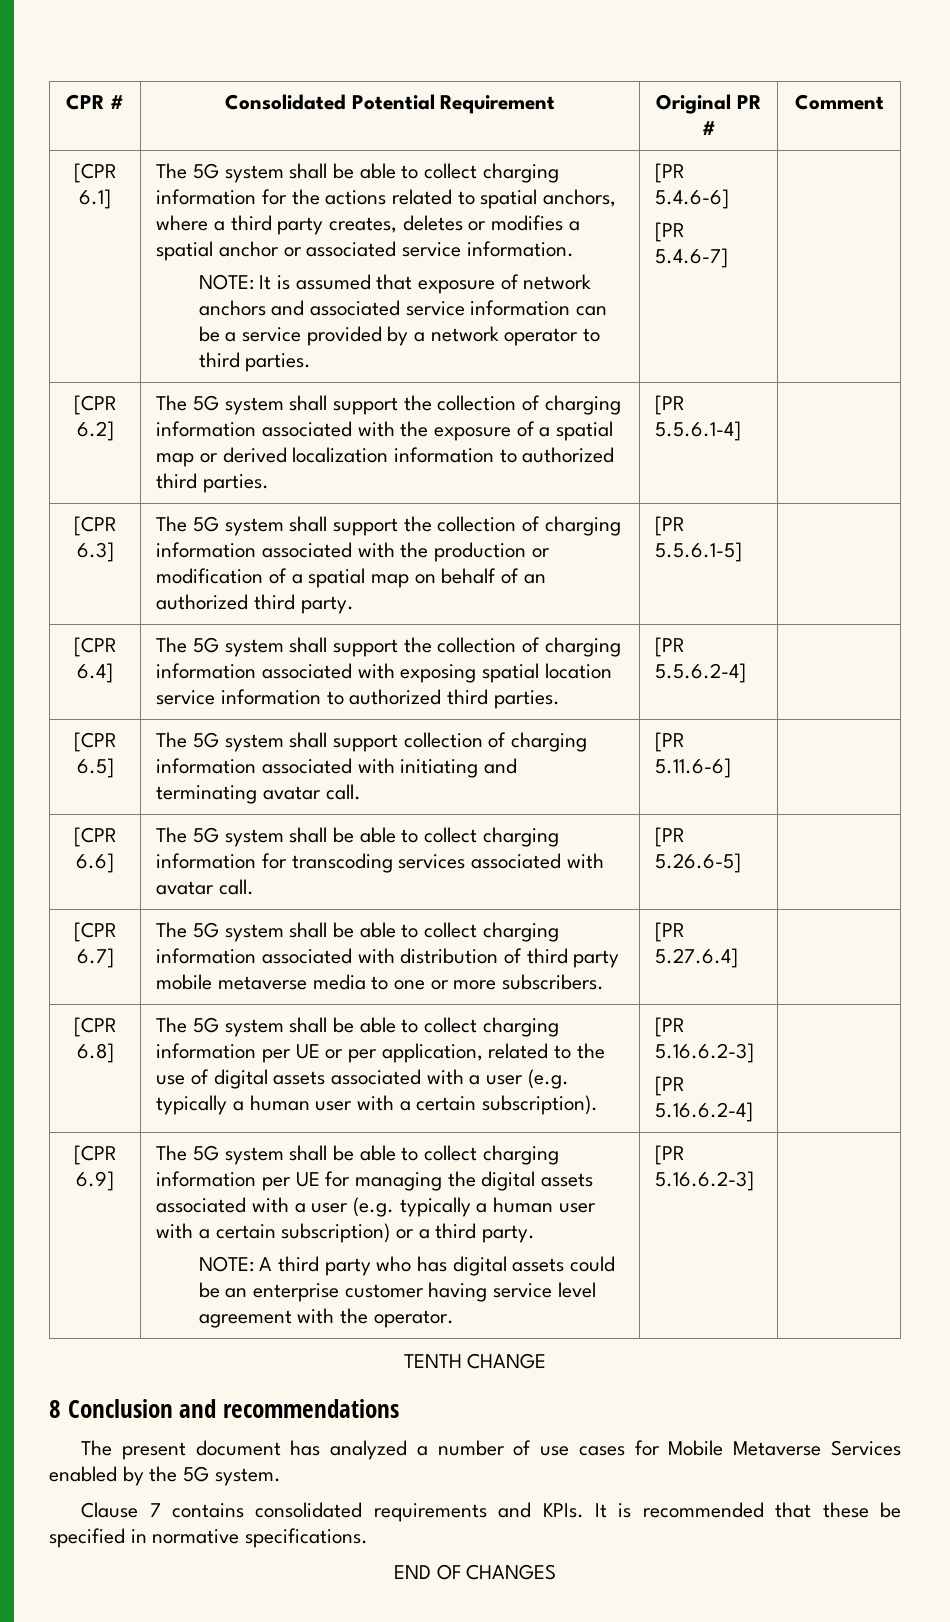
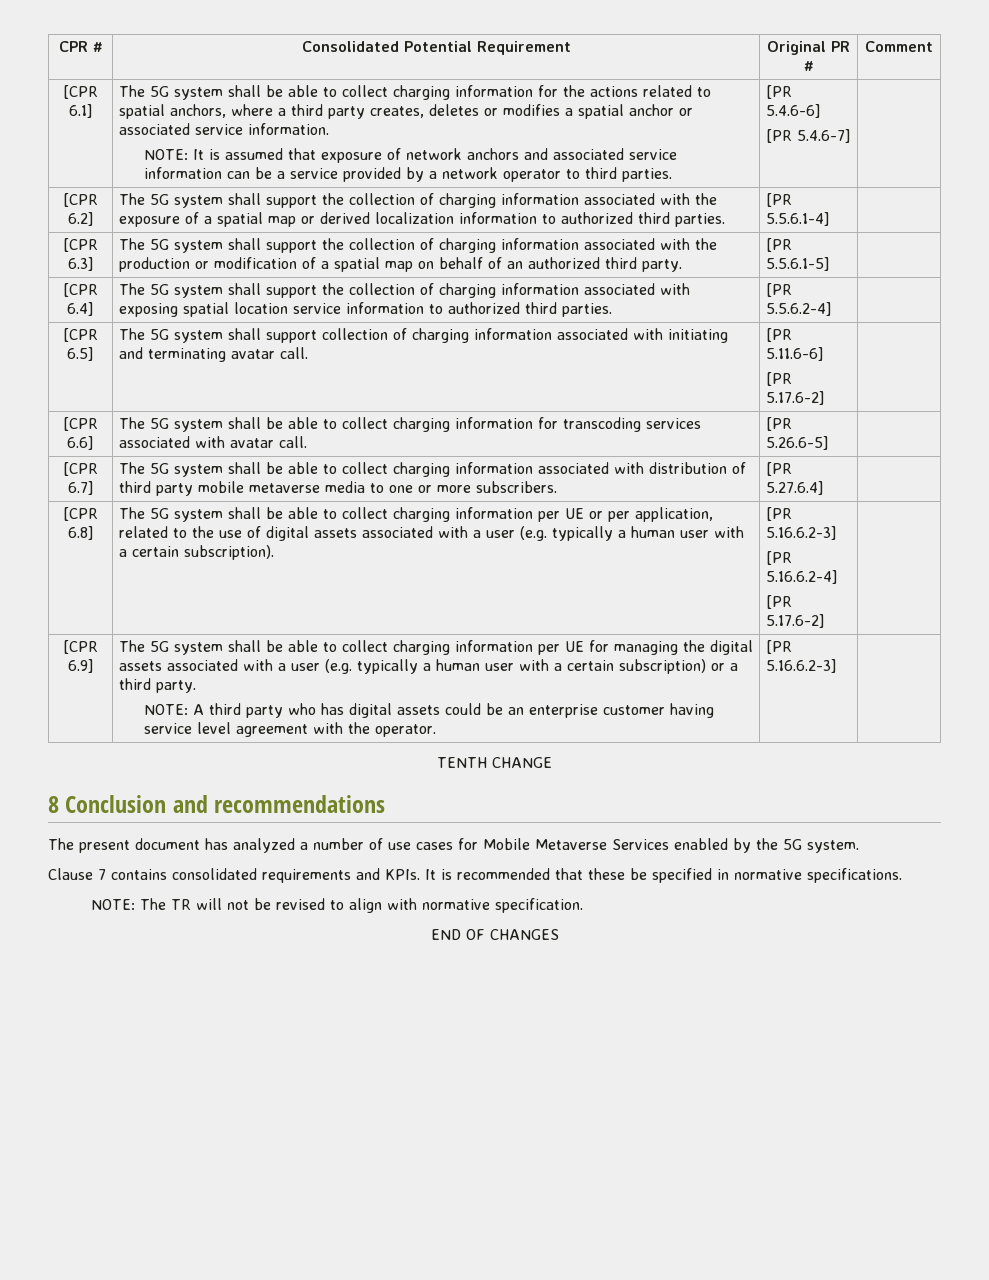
- [CPR 6.5] | The 5G system shall support collection of charging information associated with initiating and terminating avatar call. | [PR 5.11.6-6] |
+ [CPR 6.5] | The 5G system shall support collection of charging information associated with initiating and terminating avatar call. | [PR 5.11.6-6]
+ [PR 5.17.6-2] |
  [PR 5.16.6.2-4]
+ [PR 5.17.6-2]
+ NOTE: The TR will not be revised to align with normative specification.

